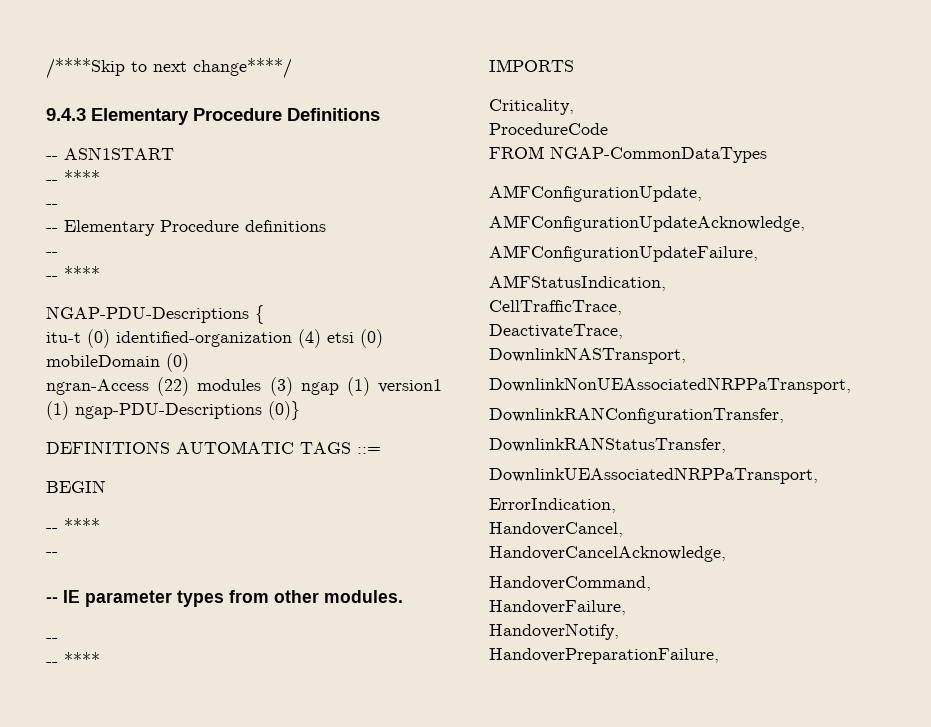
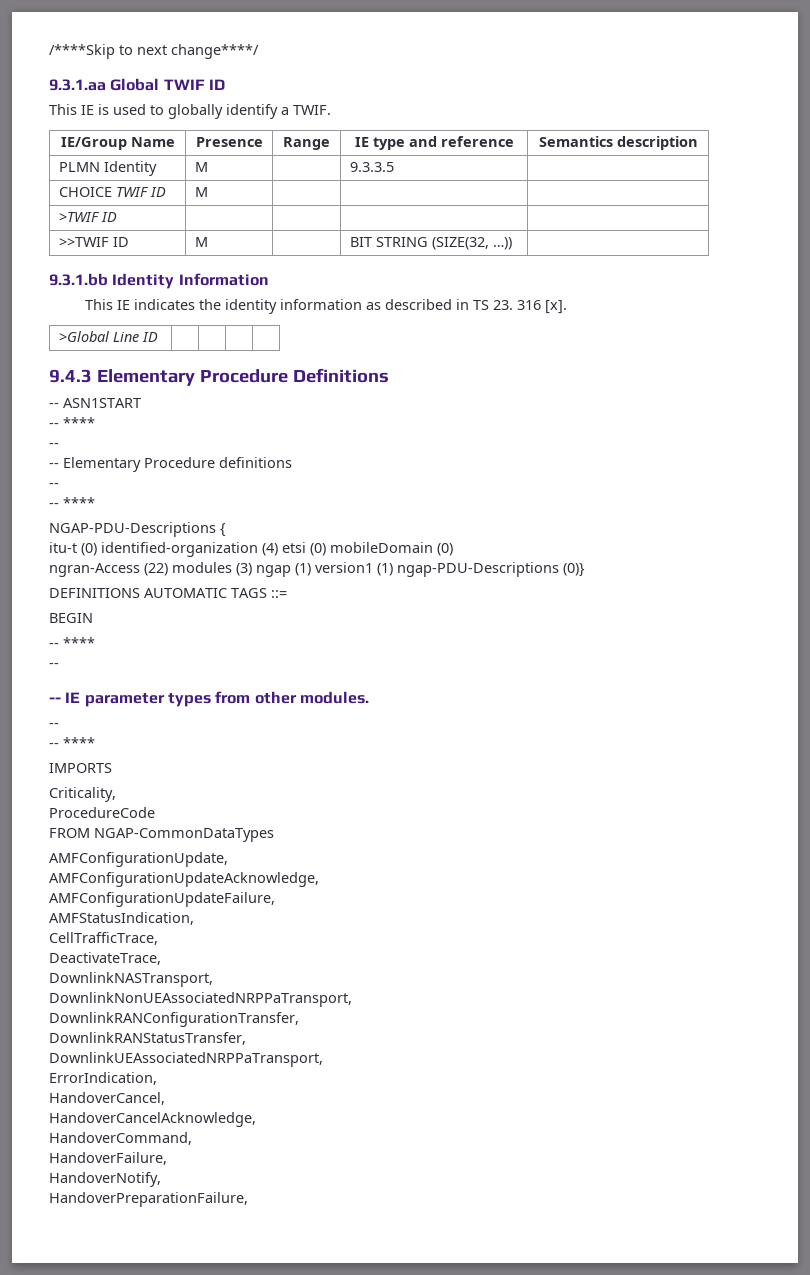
+ 9.3.1.aa Global TWIF ID
+ This IE is used to globally identify a TWIF.
+ IE/Group Name | Presence | Range | IE type and reference | Semantics description
+ PLMN Identity | M | | 9.3.3.5 |
+ CHOICE TWIF ID | M | | |
+ >TWIF ID | | | |
+ >>TWIF ID | M | | BIT STRING (SIZE(32, …)) |
+ 9.3.1.bb Identity Information
+ This IE indicates the identity information as described in TS 23. 316 [x].
+ >Global Line ID | | | |

